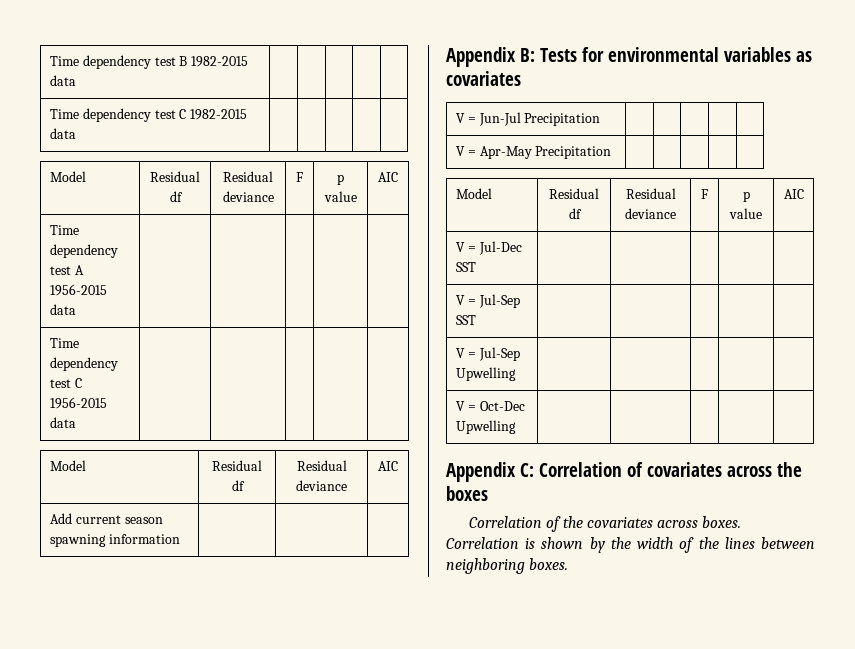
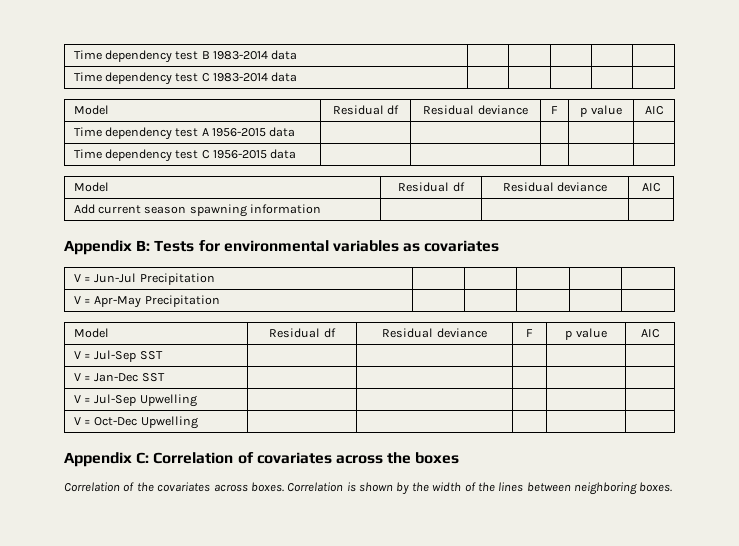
- Time dependency test B 1982-2015 data | | | | |
- Time dependency test C 1982-2015 data | | | | |
+ Time dependency test B 1983-2014 data | | | | |
+ Time dependency test C 1983-2014 data | | | | |
- V = Jul-Dec SST | | | | |
  V = Jul-Sep SST | | | | |
+ V = Jan-Dec SST | | | | |

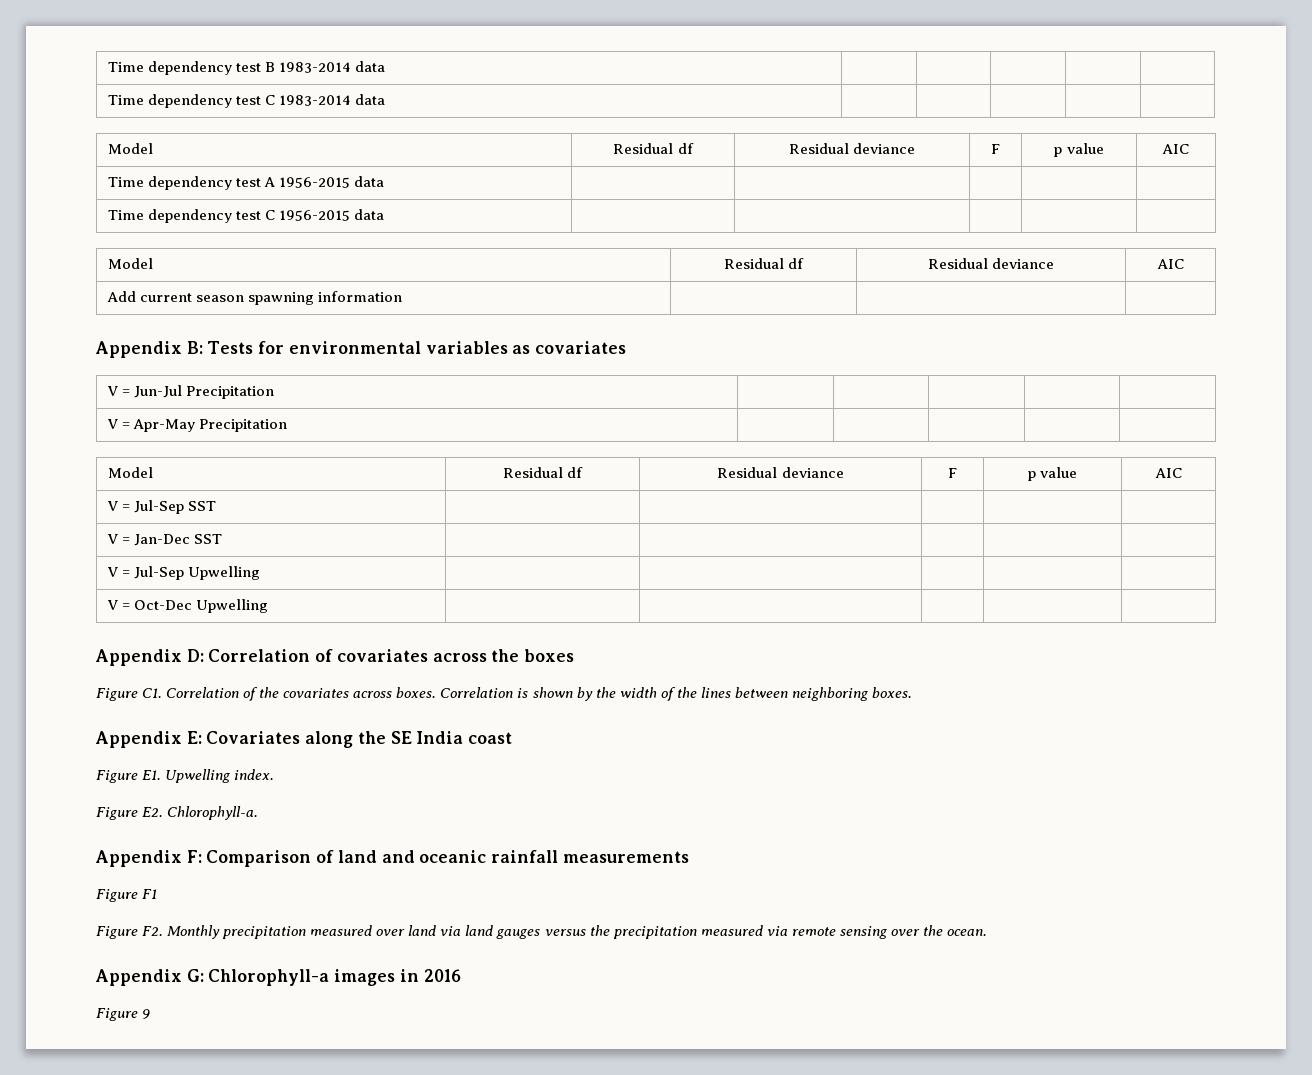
- Appendix C: Correlation of covariates across the boxes
+ Appendix D: Correlation of covariates across the boxes
- Correlation of the covariates across boxes.
+ Figure C1. Correlation of the covariates across boxes.
+ Appendix E: Covariates along the SE India coast
+ Figure E1. Upwelling index.
+ Figure E2. Chlorophyll-a.
+ Appendix F: Comparison of land and oceanic rainfall measurements
+ Figure F1
+ Figure F2. Monthly precipitation measured over land via land gauges versus the precipitation measured via remote sensing over the ocean.
+ Appendix G: Chlorophyll-a images in 2016
+ Figure 9

